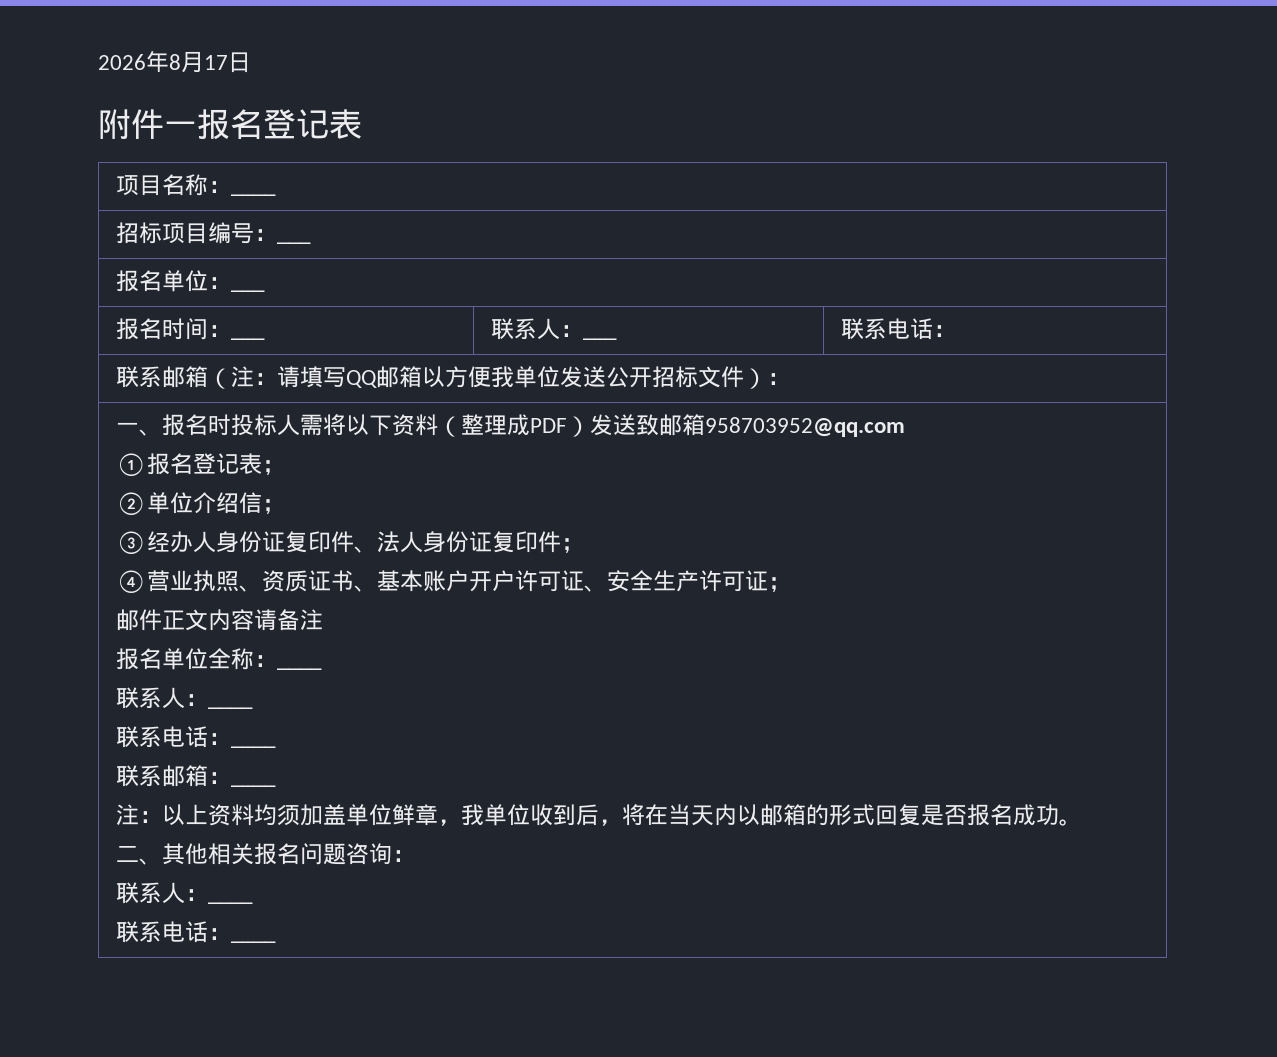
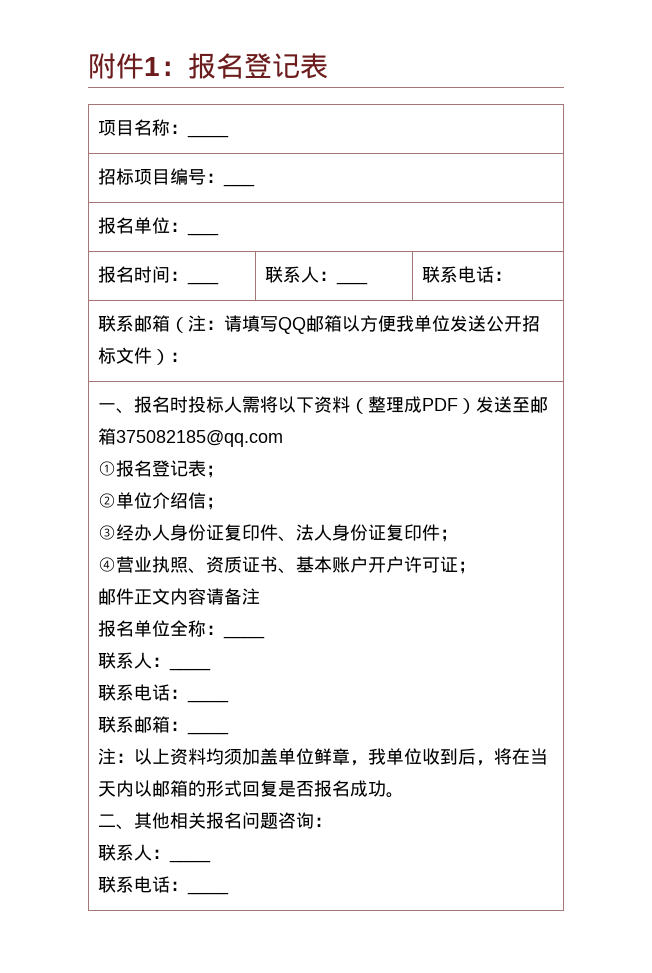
- 2026年8月17日
- 附件一报名登记表
+ 附件1：报名登记表
- 一、报名时投标人需将以下资料（整理成PDF）发送致邮箱958703952@qq.com
+ 一、报名时投标人需将以下资料（整理成PDF）发送至邮箱375082185@qq.com
- ④营业执照、资质证书、基本账户开户许可证、安全生产许可证；
+ ④营业执照、资质证书、基本账户开户许可证；

